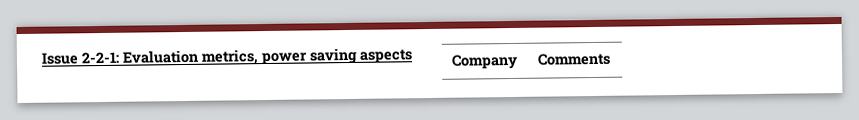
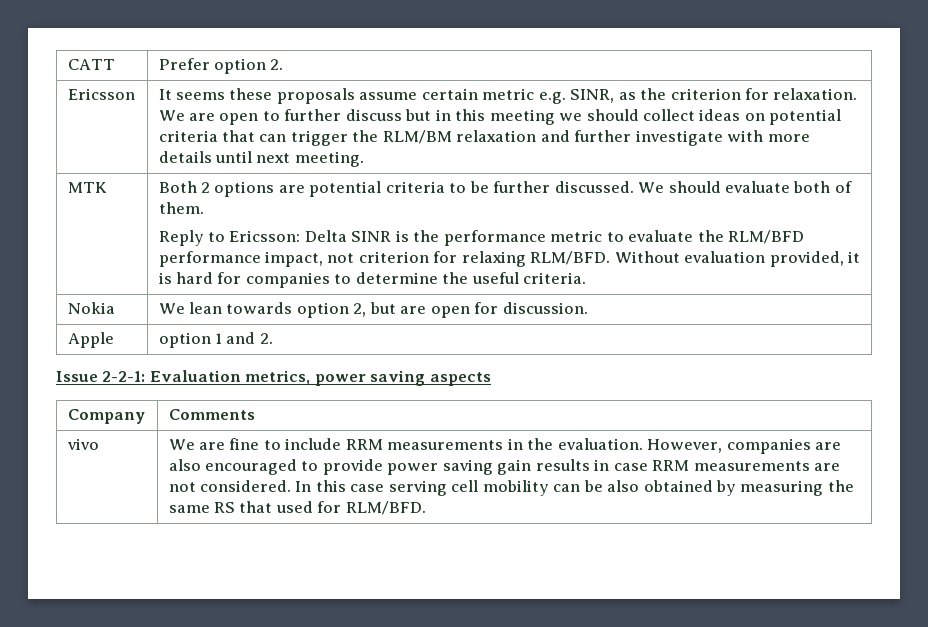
+ CATT | Prefer option 2.
+ Ericsson | It seems these proposals assume certain metric e.g. SINR, as the criterion for relaxation. We are open to further discuss but in this meeting we should collect ideas on potential criteria that can trigger the RLM/BM relaxation and further investigate with more details until next meeting.
+ MTK | Both 2 options are potential criteria to be further discussed. We should evaluate both of them.
+ Reply to Ericsson: Delta SINR is the performance metric to evaluate the RLM/BFD performance impact, not criterion for relaxing RLM/BFD. Without evaluation provided, it is hard for companies to determine the useful criteria.
+ Nokia | We lean towards option 2, but are open for discussion.
+ Apple | option 1 and 2.
+ vivo | We are fine to include RRM measurements in the evaluation. However, companies are also encouraged to provide power saving gain results in case RRM measurements are not considered. In this case serving cell mobility can be also obtained by measuring the same RS that used for RLM/BFD.

